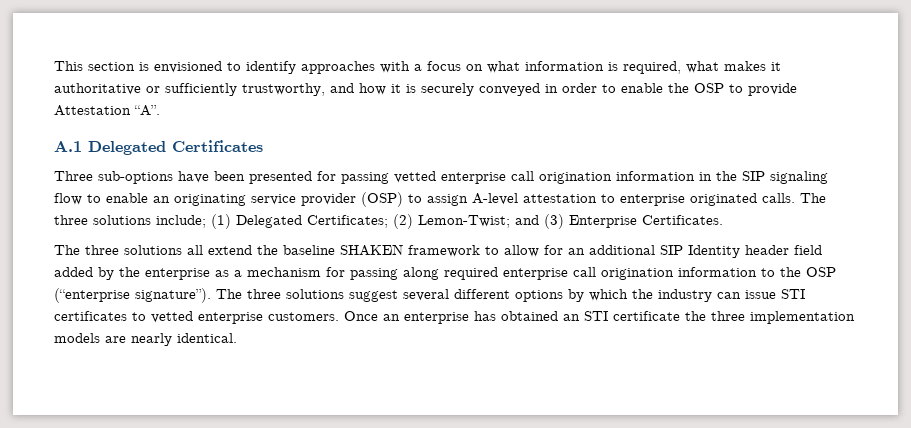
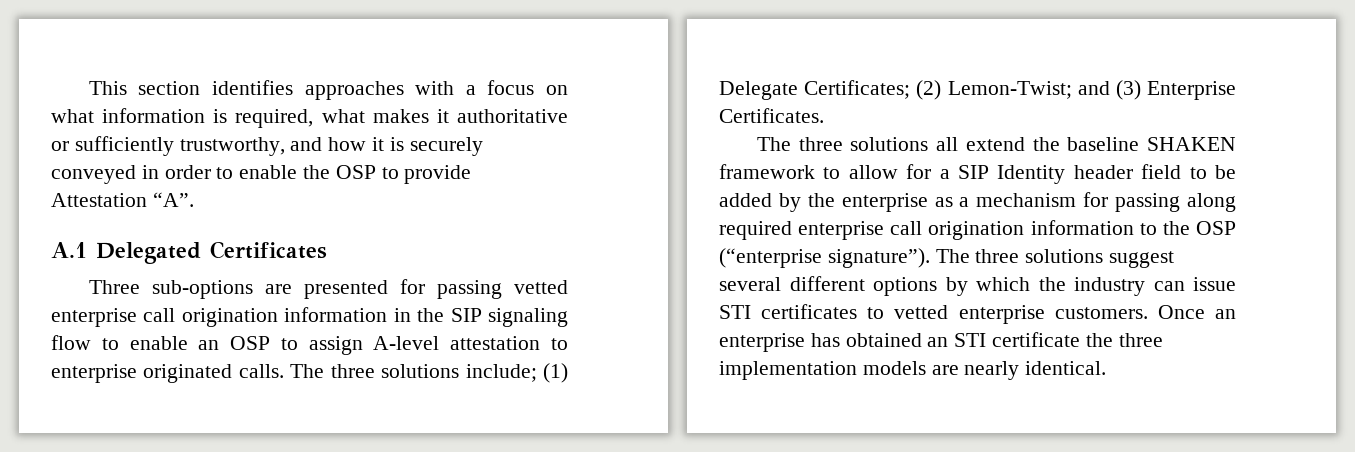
- This section is envisioned to identify approaches with a focus on what information is required, what makes it authoritative or sufficiently trustworthy, and how it is securely conveyed in order to enable the OSP to provide Attestation “A”.
+ This section identifies approaches with a focus on what information is required, what makes it authoritative or sufficiently trustworthy, and how it is securely conveyed in order to enable the OSP to provide Attestation “A”.
- Three sub-options have been presented for passing vetted enterprise call origination information in the SIP signaling flow to enable an originating service provider (OSP) to assign A-level attestation to enterprise originated calls.
+ Three sub-options are presented for passing vetted enterprise call origination information in the SIP signaling flow to enable an OSP to assign A-level attestation to enterprise originated calls.
- The three solutions include; (1) Delegated Certificates; (2) Lemon-Twist; and (3) Enterprise Certificates.
+ The three solutions include; (1) Delegate Certificates; (2) Lemon-Twist; and (3) Enterprise Certificates.
- The three solutions all extend the baseline SHAKEN framework to allow for an additional SIP Identity header field added by the enterprise as a mechanism for passing along required enterprise call origination information to the OSP (“enterprise signature”).
+ The three solutions all extend the baseline SHAKEN framework to allow for a SIP Identity header field to be added by the enterprise as a mechanism for passing along required enterprise call origination information to the OSP (“enterprise signature”).

